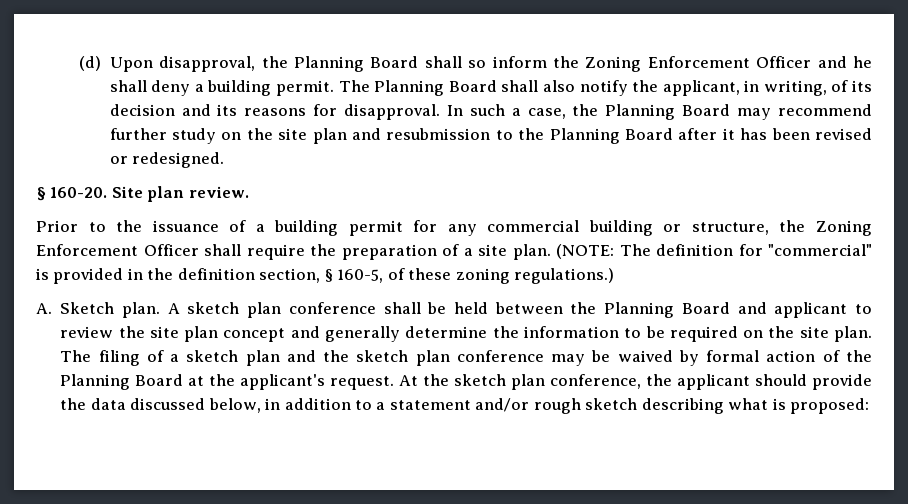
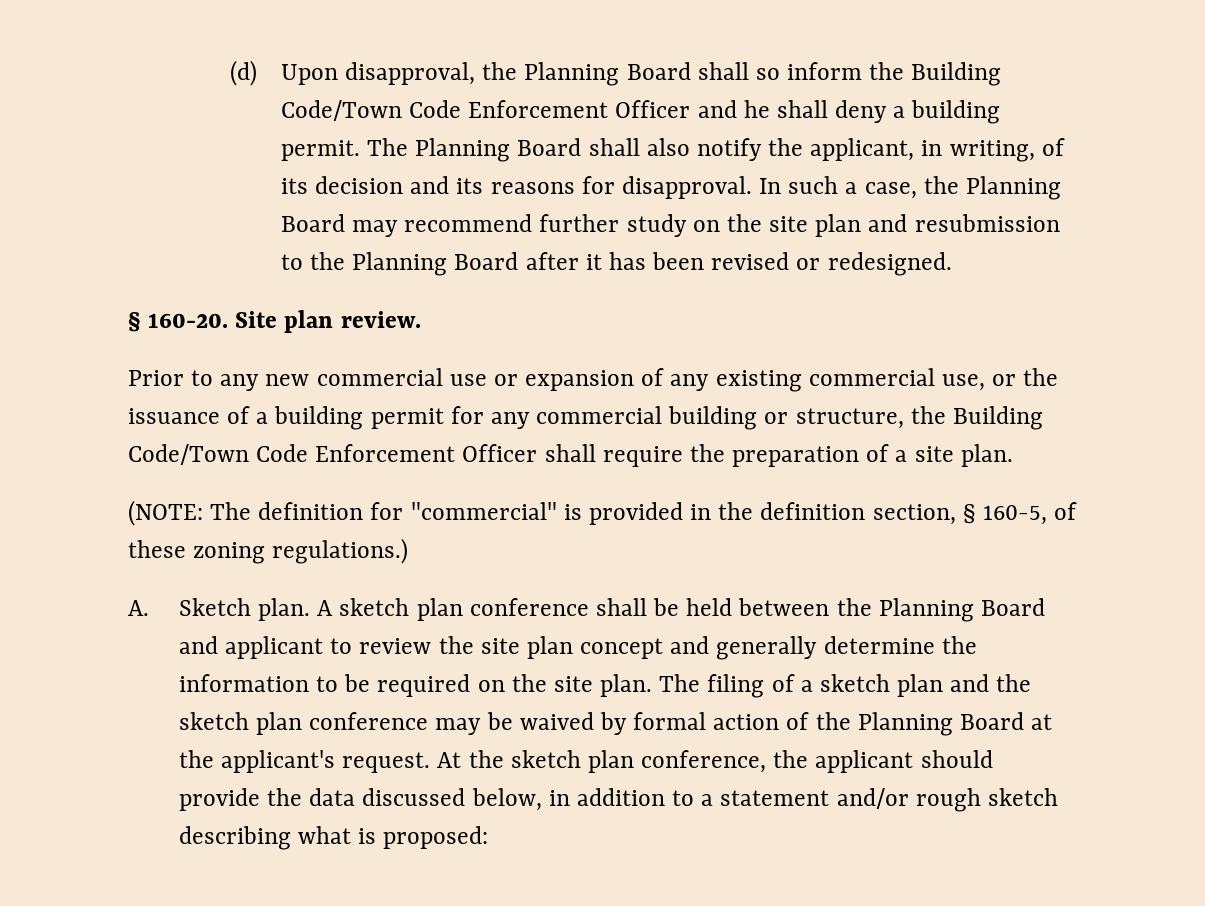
- (d) Upon disapproval, the Planning Board shall so inform the Zoning Enforcement Officer and he shall deny a building permit.
+ (d) Upon disapproval, the Planning Board shall so inform the Building Code/Town Code Enforcement Officer and he shall deny a building permit.
- Prior to the issuance of a building permit for any commercial building or structure, the Zoning Enforcement Officer shall require the preparation of a site plan. (NOTE: The definition for "commercial" is provided in the definition section, § 160-5, of these zoning regulations.)
+ Prior to any new commercial use or expansion of any existing commercial use, or the issuance of a building permit for any commercial building or structure, the Building Code/Town Code Enforcement Officer shall require the preparation of a site plan.
+ (NOTE: The definition for "commercial" is provided in the definition section, § 160-5, of these zoning regulations.)

